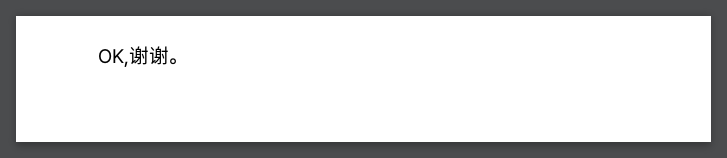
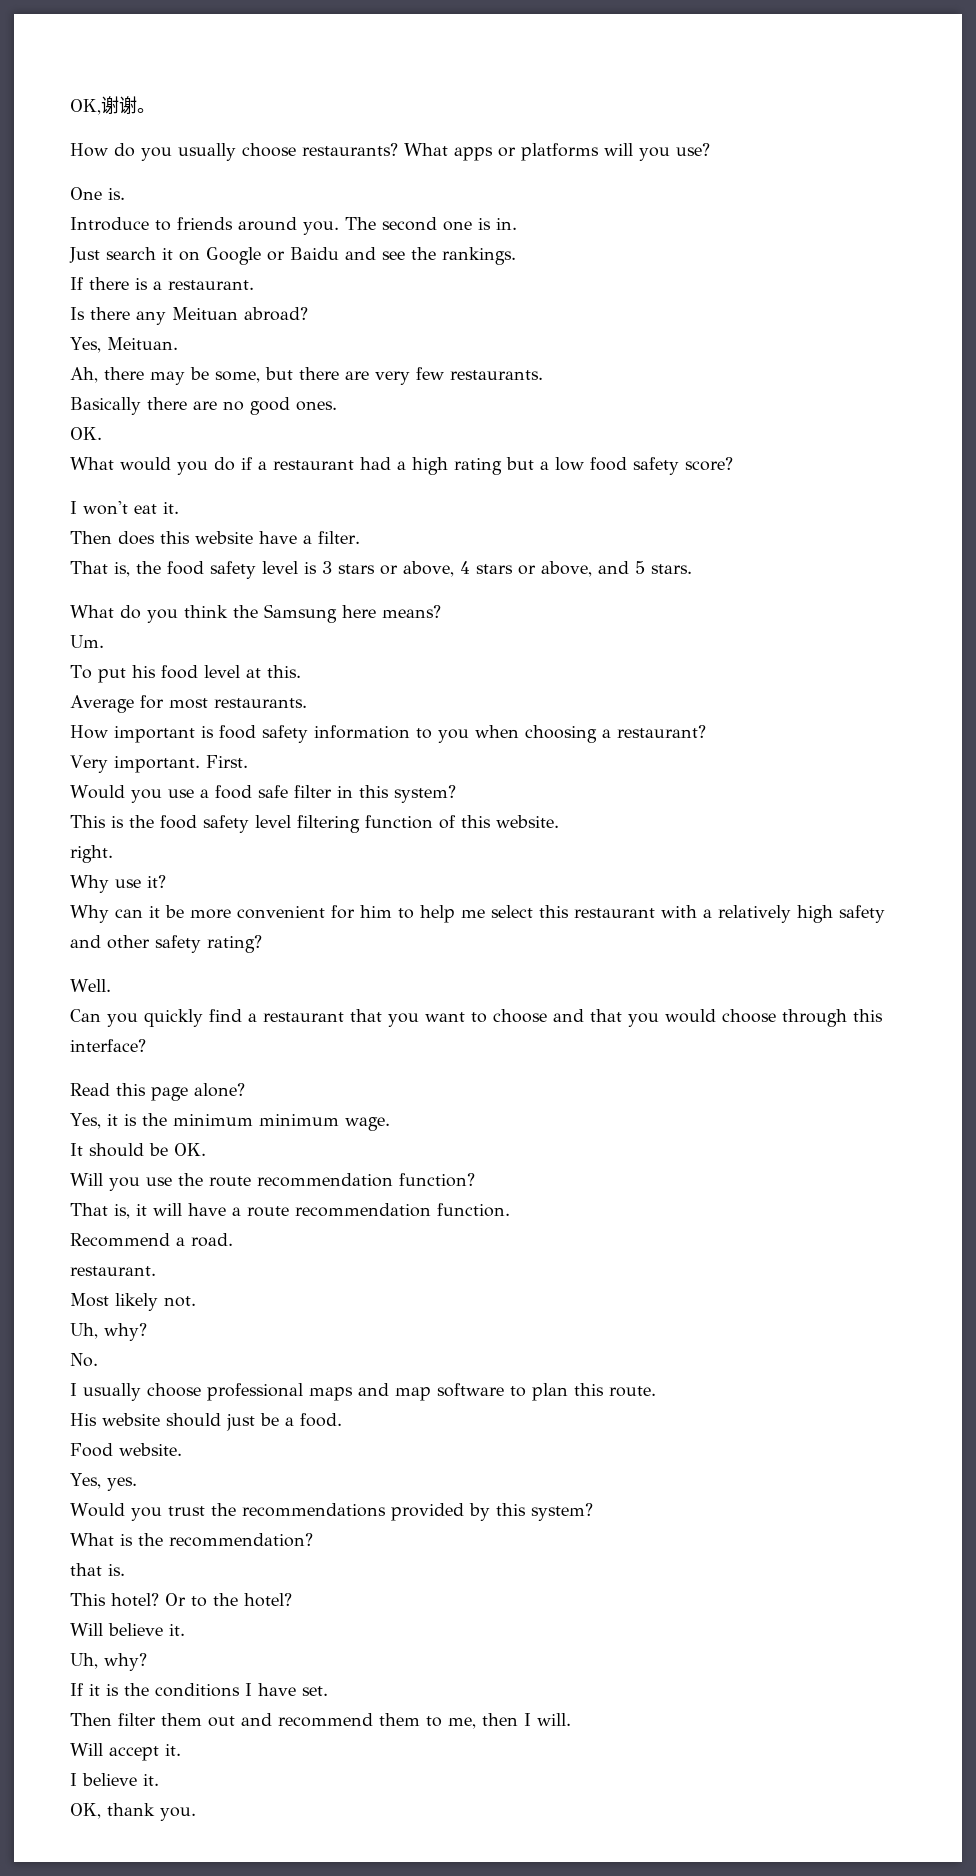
+ How do you usually choose restaurants? What apps or platforms will you use?
+ One is.
+ Introduce to friends around you. The second one is in.
+ Just search it on Google or Baidu and see the rankings.
+ If there is a restaurant.
+ Is there any Meituan abroad?
+ Yes, Meituan.
+ Ah, there may be some, but there are very few restaurants.
+ Basically there are no good ones.
+ OK.
+ What would you do if a restaurant had a high rating but a low food safety score?
+ I won't eat it.
+ Then does this website have a filter.
+ That is, the food safety level is 3 stars or above, 4 stars or above, and 5 stars.
+ What do you think the Samsung here means?
+ Um.
+ To put his food level at this.
+ Average for most restaurants.
+ How important is food safety information to you when choosing a restaurant?
+ Very important. First.
+ Would you use a food safe filter in this system?
+ This is the food safety level filtering function of this website.
+ right.
+ Why use it?
+ Why can it be more convenient for him to help me select this restaurant with a relatively high safety and other safety rating?
+ Well.
+ Can you quickly find a restaurant that you want to choose and that you would choose through this interface?
+ Read this page alone?
+ Yes, it is the minimum minimum wage.
+ It should be OK.
+ Will you use the route recommendation function?
+ That is, it will have a route recommendation function.
+ Recommend a road.
+ restaurant.
+ Most likely not.
+ Uh, why?
+ No.
+ I usually choose professional maps and map software to plan this route.
+ His website should just be a food.
+ Food website.
+ Yes, yes.
+ Would you trust the recommendations provided by this system?
+ What is the recommendation?
+ that is.
+ This hotel? Or to the hotel?
+ Will believe it.
+ Uh, why?
+ If it is the conditions I have set.
+ Then filter them out and recommend them to me, then I will.
+ Will accept it.
+ I believe it.
+ OK, thank you.

